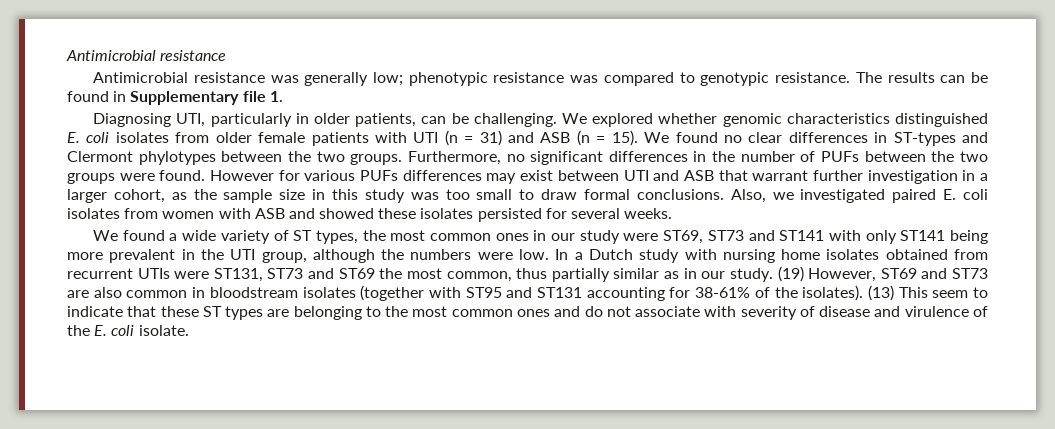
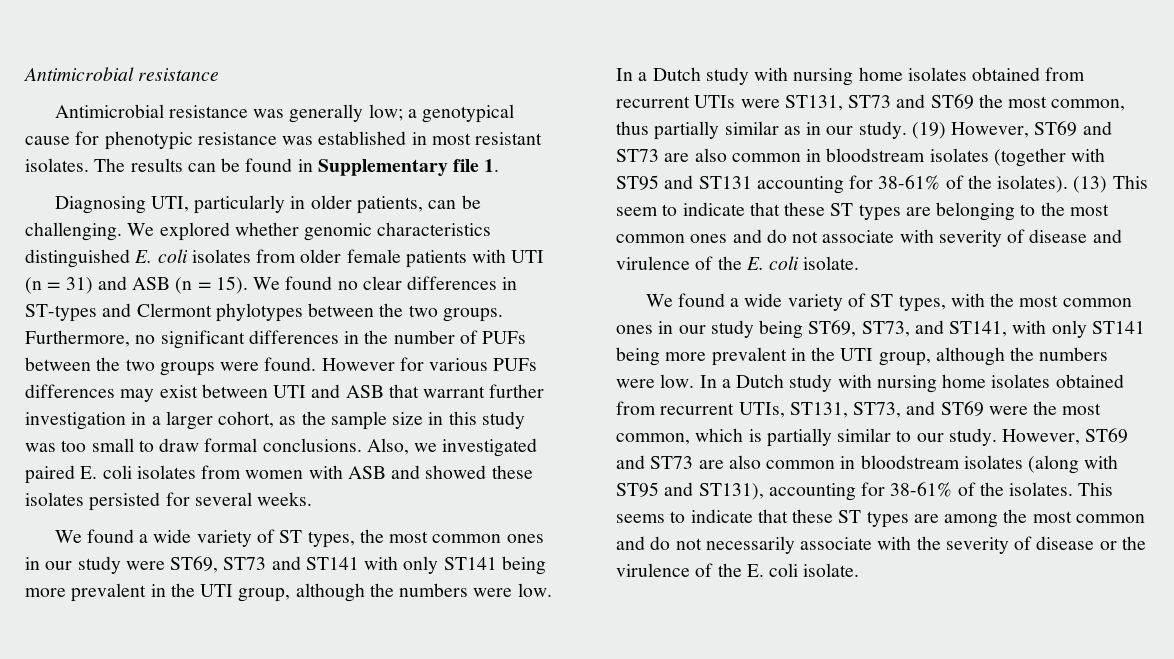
- Antimicrobial resistance was generally low; phenotypic resistance was compared to genotypic resistance.
+ Antimicrobial resistance was generally low; a genotypical cause for phenotypic resistance was established in most resistant isolates.
+ We found a wide variety of ST types, with the most common ones in our study being ST69, ST73, and ST141, with only ST141 being more prevalent in the UTI group, although the numbers were low. In a Dutch study with nursing home isolates obtained from recurrent UTIs, ST131, ST73, and ST69 were the most common, which is partially similar to our study. However, ST69 and ST73 are also common in bloodstream isolates (along with ST95 and ST131), accounting for 38-61% of the isolates. This seems to indicate that these ST types are among the most common and do not necessarily associate with the severity of disease or the virulence of the E. coli isolate.

